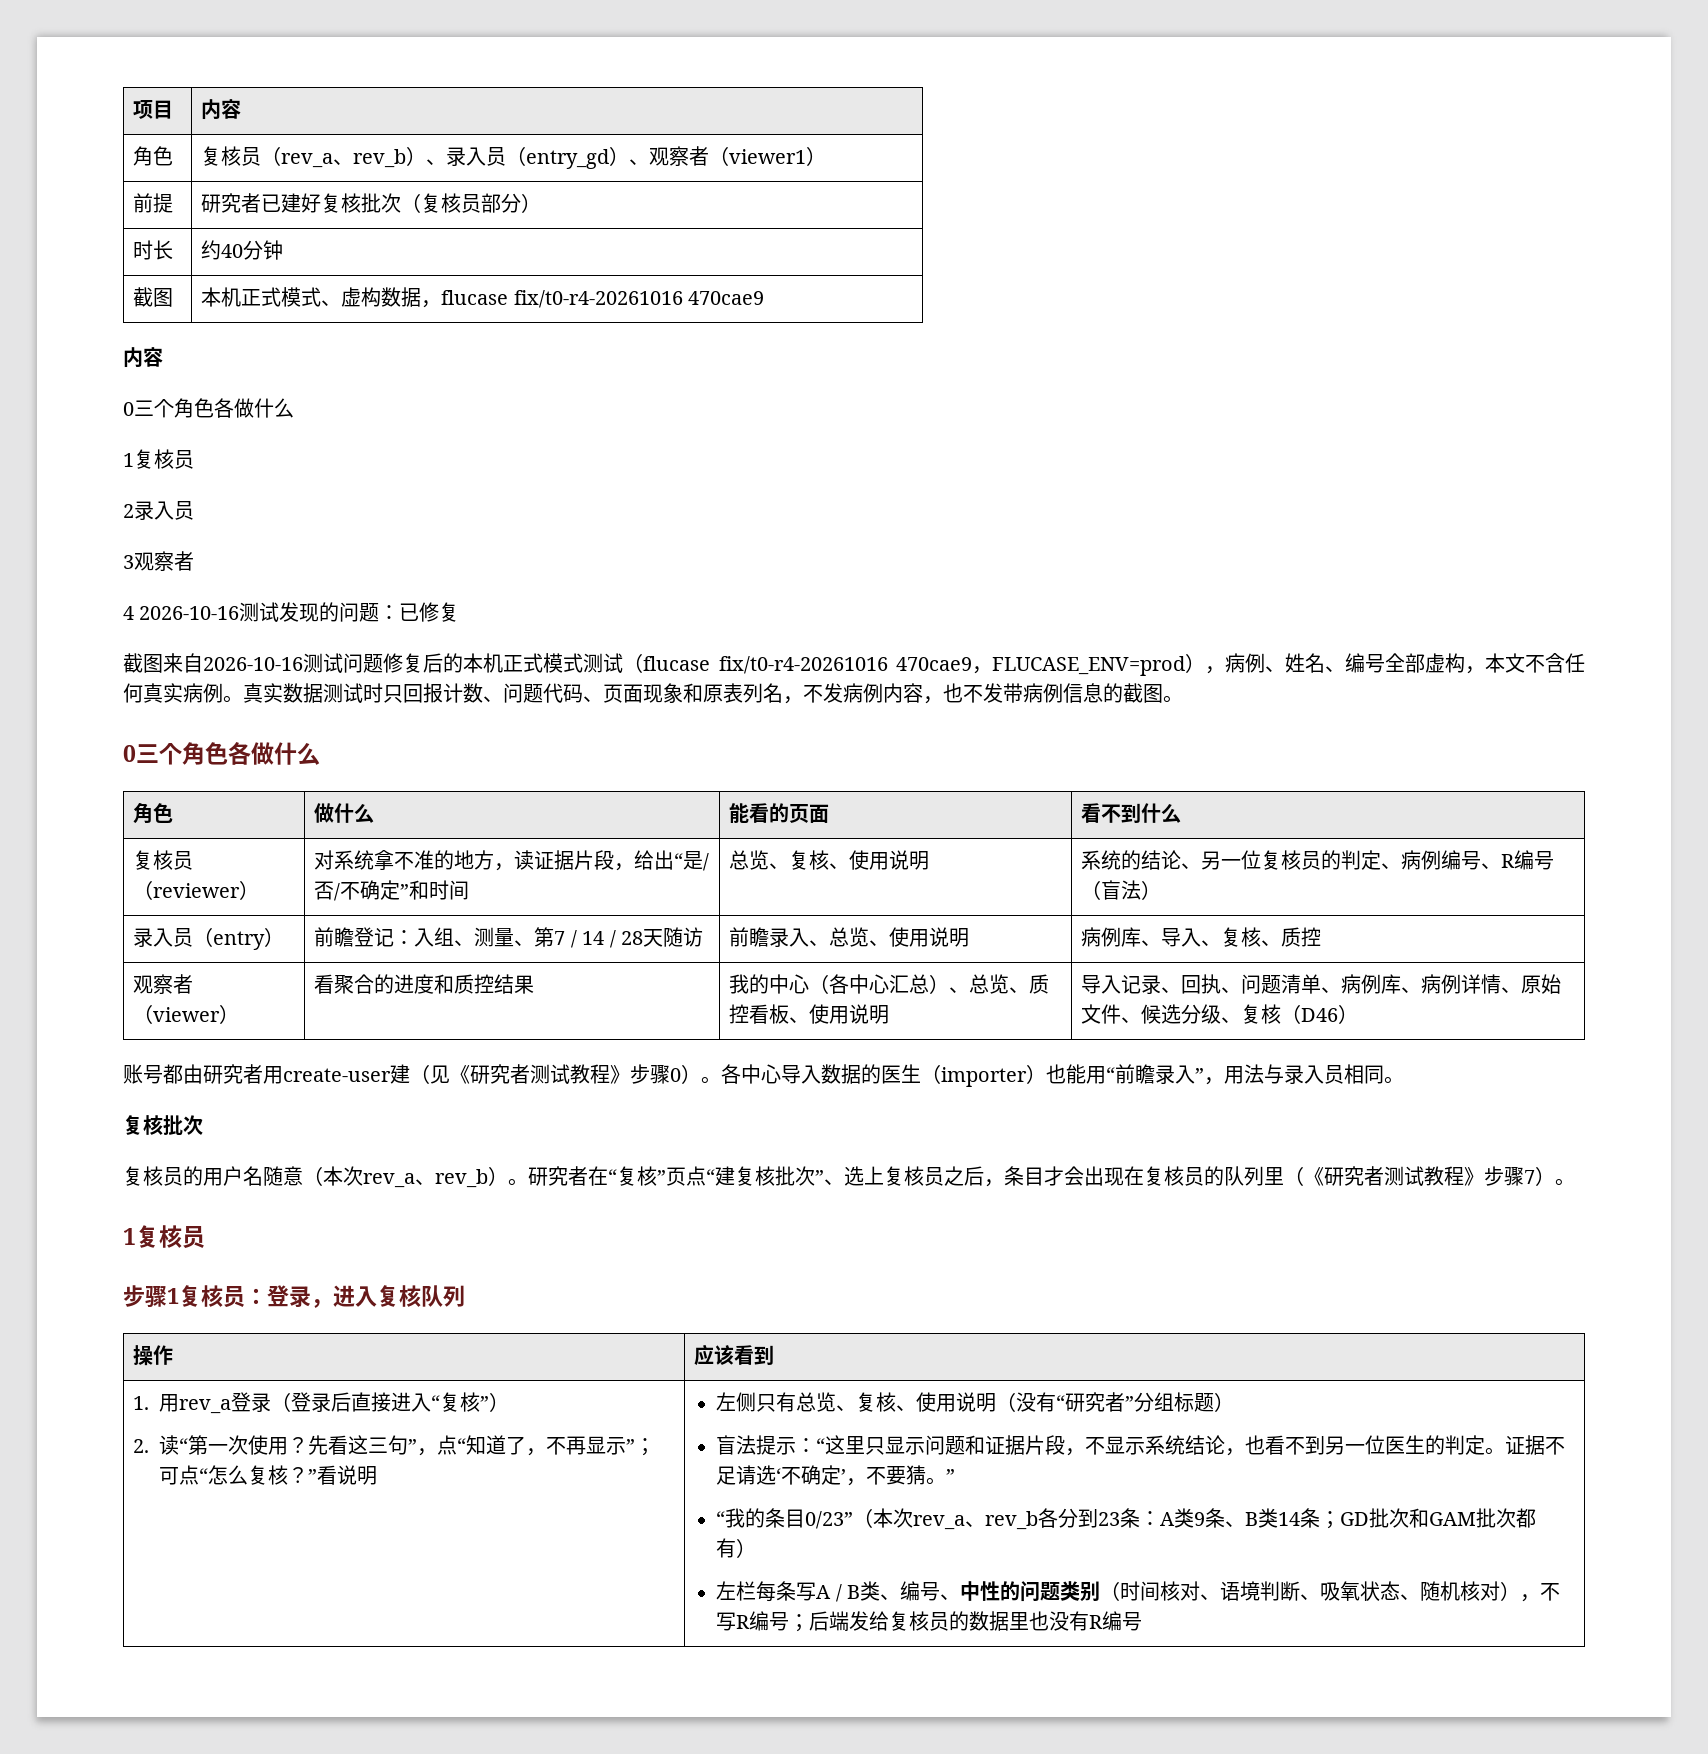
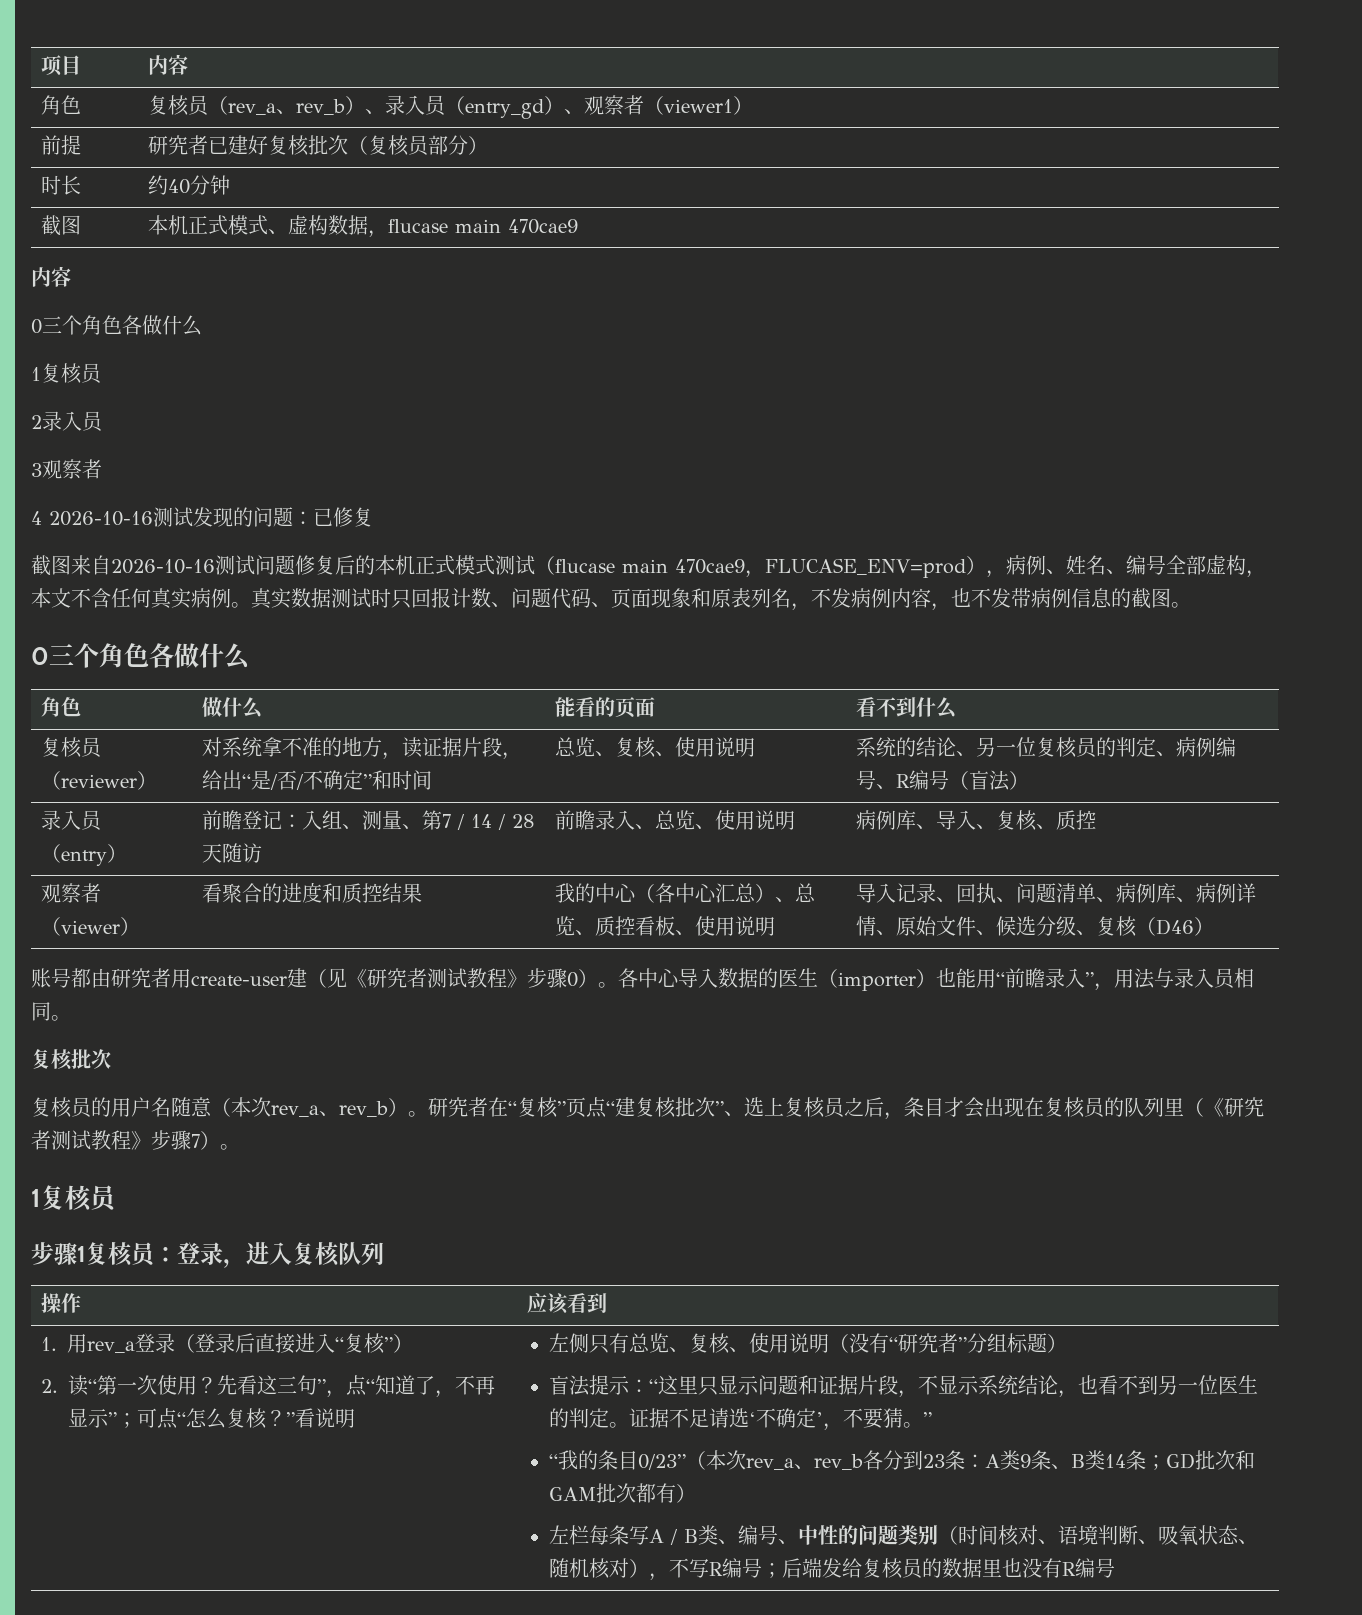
- 截图 | 本机正式模式、虚构数据，flucase fix/t0-r4-20261016 470cae9
+ 截图 | 本机正式模式、虚构数据，flucase main 470cae9
- 截图来自2026-10-16测试问题修复后的本机正式模式测试（flucase fix/t0-r4-20261016 470cae9，FLUCASE_ENV=prod），病例、姓名、编号全部虚构，本文不含任何真实病例。
+ 截图来自2026-10-16测试问题修复后的本机正式模式测试（flucase main 470cae9，FLUCASE_ENV=prod），病例、姓名、编号全部虚构，本文不含任何真实病例。

